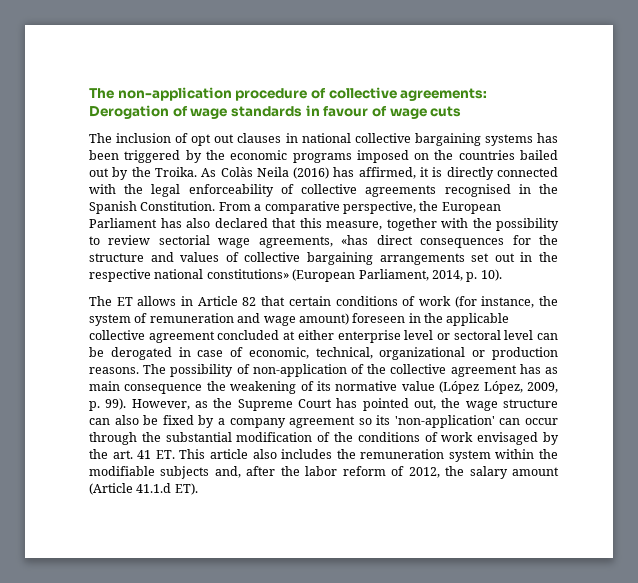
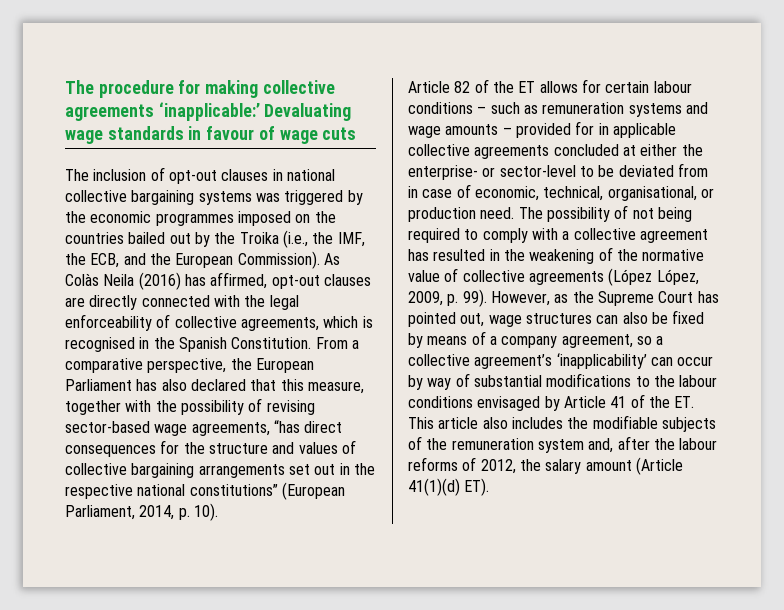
- The non-application procedure of collective agreements: Derogation of wage standards in favour of wage cuts
+ The procedure for making collective agreements ‘inapplicable:’ Devaluating wage standards in favour of wage cuts
- The inclusion of opt out clauses in national collective bargaining systems has been triggered by the economic programs imposed on the countries bailed out by the Troika.
+ The inclusion of opt-out clauses in national collective bargaining systems was triggered by the economic programmes imposed on the countries bailed out by the Troika (i.e., the IMF, the ECB, and the European Commission).
- As Colàs Neila (2016) has affirmed, it is directly connected with the legal enforceability of collective agreements recognised in the Spanish Constitution.
+ As Colàs Neila (2016) has affirmed, opt-out clauses are directly connected with the legal enforceability of collective agreements, which is recognised in the Spanish Constitution.
- From a comparative perspective, the European Parliament has also declared that this measure, together with the possibility to review sectorial wage agreements, «has direct consequences for the structure and values of collective bargaining arrangements set out in the respective national constitutions» (European Parliament, 2014, p. 10).
+ From a comparative perspective, the European Parliament has also declared that this measure, together with the possibility of revising sector-based wage agreements, “has direct consequences for the structure and values of collective bargaining arrangements set out in the respective national constitutions” (European Parliament, 2014, p. 10).
- The ET allows in Article 82 that certain conditions of work (for instance, the system of remuneration and wage amount) foreseen in the applicable collective agreement concluded at either enterprise level or sectoral level can be derogated in case of economic, technical, organizational or production reasons.
+ Article 82 of the ET allows for certain labour conditions – such as remuneration systems and wage amounts – provided for in applicable collective agreements concluded at either the enterprise- or sector-level to be deviated from in case of economic, technical, organisational, or production need.
- The possibility of non-application of the collective agreement has as main consequence the weakening of its normative value (López López, 2009, p. 99).
+ The possibility of not being required to comply with a collective agreement has resulted in the weakening of the normative value of collective agreements (López López, 2009, p. 99).
- However, as the Supreme Court has pointed out, the wage structure can also be fixed by a company agreement so its 'non-application' can occur through the substantial modification of the conditions of work envisaged by the art. 41 ET. This article also includes the remuneration system within the modifiable subjects and, after the labor reform of 2012, the salary amount (Article 41.1.d ET).
+ However, as the Supreme Court has pointed out, wage structures can also be fixed by means of a company agreement, so a collective agreement’s ‘inapplicability’ can occur by way of substantial modifications to the labour conditions envisaged by Article 41 of the ET. This article also includes the modifiable subjects of the remuneration system and, after the labour reforms of 2012, the salary amount (Article 41(1)(d) ET).

